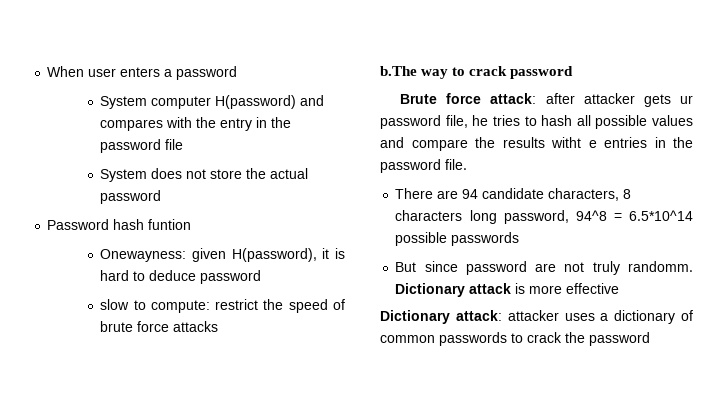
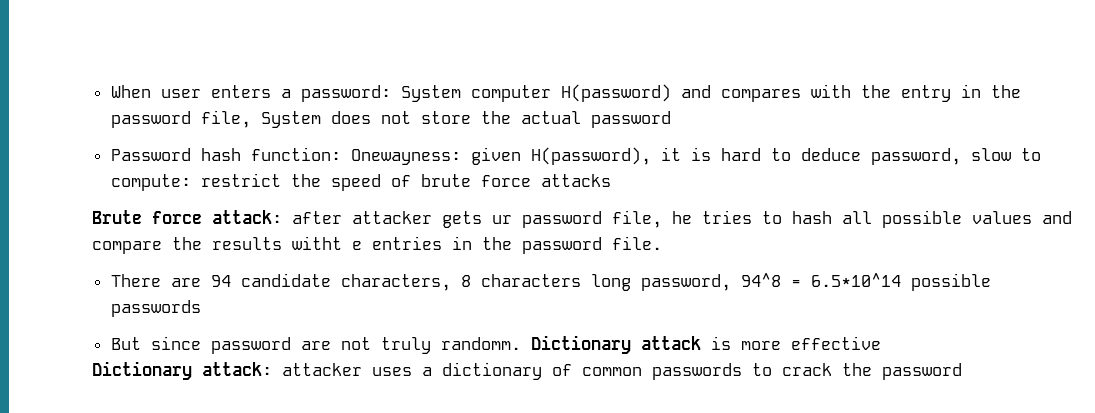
- When user enters a password
- System computer H(password) and compares with the entry in the password file
- System does not store the actual password
+ When user enters a password: System computer H(password) and compares with the entry in the password file, System does not store the actual password
- Password hash funtion
- Onewayness: given H(password), it is hard to deduce password
- slow to compute: restrict the speed of brute force attacks
+ Password hash function: Onewayness: given H(password), it is hard to deduce password, slow to compute: restrict the speed of brute force attacks
- b.The way to crack password

